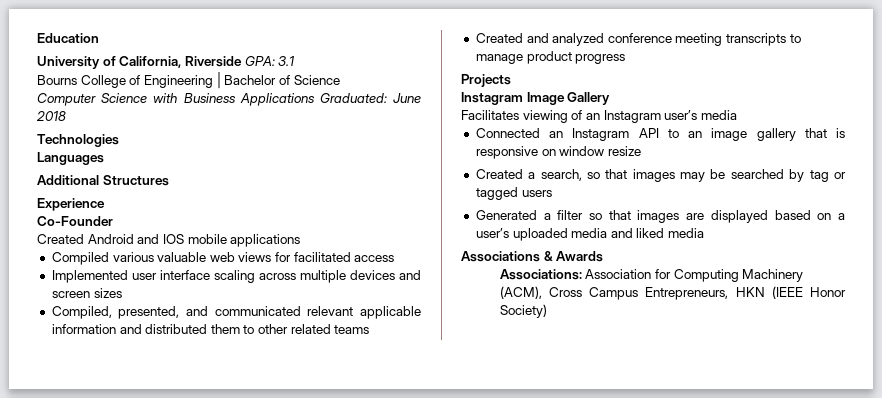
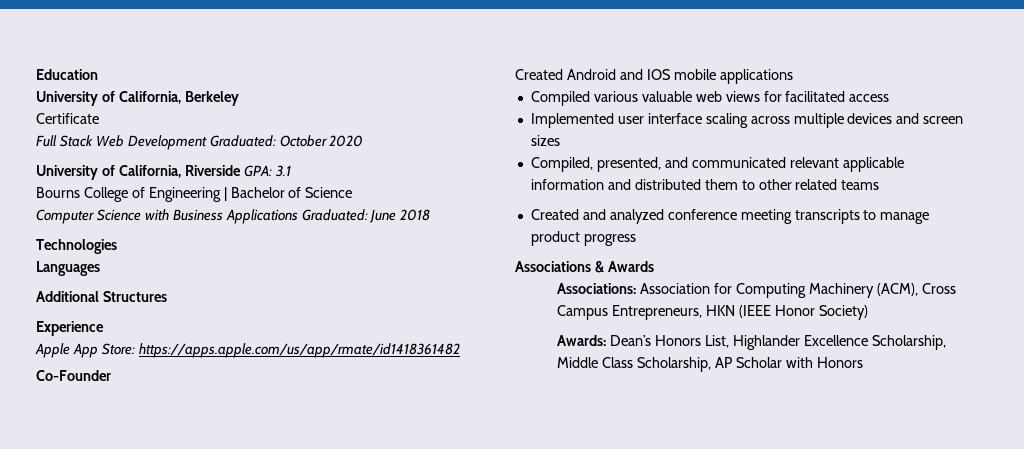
+ University of California, Berkeley
+ Certificate
+ Full Stack Web Development Graduated: October 2020
+ Apple App Store: https://apps.apple.com/us/app/rmate/id1418361482
- Projects
- Instagram Image Gallery
- Facilitates viewing of an Instagram user’s media
- Connected an Instagram API to an image gallery that is responsive on window resize
- Created a search, so that images may be searched by tag or tagged users
- Generated a filter so that images are displayed based on a user’s uploaded media and liked media
+ Awards: Dean’s Honors List, Highlander Excellence Scholarship, Middle Class Scholarship, AP Scholar with Honors

